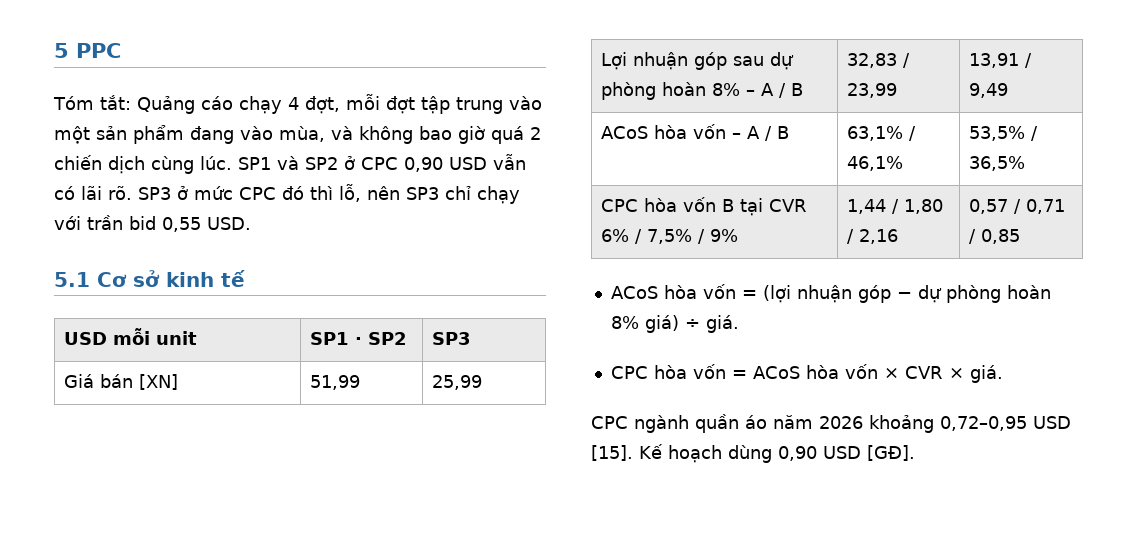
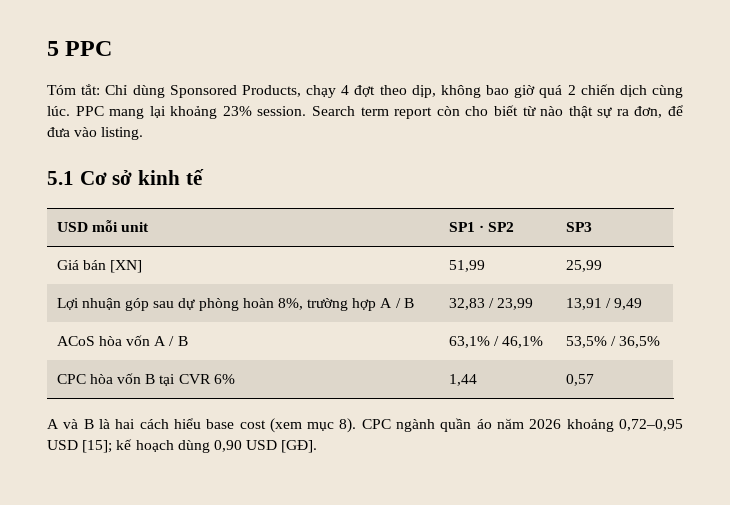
- Tóm tắt: Quảng cáo chạy 4 đợt, mỗi đợt tập trung vào một sản phẩm đang vào mùa, và không bao giờ quá 2 chiến dịch cùng lúc.
+ Tóm tắt: Chỉ dùng Sponsored Products, chạy 4 đợt theo dịp, không bao giờ quá 2 chiến dịch cùng lúc.
- SP1 và SP2 ở CPC 0,90 USD vẫn có lãi rõ. SP3 ở mức CPC đó thì lỗ, nên SP3 chỉ chạy với trần bid 0,55 USD.
+ PPC mang lại khoảng 23% session. Search term report còn cho biết từ nào thật sự ra đơn, để đưa vào listing.
- Lợi nhuận góp sau dự phòng hoàn 8% – A / B | 32,83 / 23,99 | 13,91 / 9,49
+ Lợi nhuận góp sau dự phòng hoàn 8%, trường hợp A / B | 32,83 / 23,99 | 13,91 / 9,49
- ACoS hòa vốn – A / B | 63,1% / 46,1% | 53,5% / 36,5%
+ ACoS hòa vốn A / B | 63,1% / 46,1% | 53,5% / 36,5%
- CPC hòa vốn B tại CVR 6% / 7,5% / 9% | 1,44 / 1,80 / 2,16 | 0,57 / 0,71 / 0,85
- ACoS hòa vốn = (lợi nhuận góp − dự phòng hoàn 8% giá) ÷ giá.
- CPC hòa vốn = ACoS hòa vốn × CVR × giá.
- CPC ngành quần áo năm 2026 khoảng 0,72–0,95 USD [15]. Kế hoạch dùng 0,90 USD [GĐ].
+ CPC hòa vốn B tại CVR 6% | 1,44 | 0,57
+ A và B là hai cách hiểu base cost (xem mục 8). CPC ngành quần áo năm 2026 khoảng 0,72–0,95 USD [15]; kế hoạch dùng 0,90 USD [GĐ].

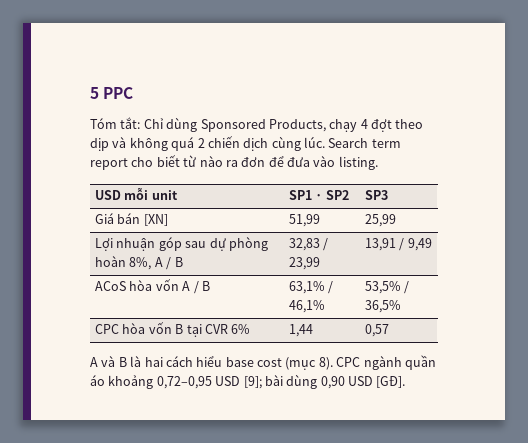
- Tóm tắt: Chỉ dùng Sponsored Products, chạy 4 đợt theo dịp, không bao giờ quá 2 chiến dịch cùng lúc.
+ Tóm tắt: Chỉ dùng Sponsored Products, chạy 4 đợt theo dịp và không quá 2 chiến dịch cùng lúc.
- PPC mang lại khoảng 23% session.
- Search term report còn cho biết từ nào thật sự ra đơn, để đưa vào listing.
+ Search term report cho biết từ nào ra đơn để đưa vào listing.
- 5.1 Cơ sở kinh tế
- Lợi nhuận góp sau dự phòng hoàn 8%, trường hợp A / B | 32,83 / 23,99 | 13,91 / 9,49
+ Lợi nhuận góp sau dự phòng hoàn 8%, A / B | 32,83 / 23,99 | 13,91 / 9,49
- A và B là hai cách hiểu base cost (xem mục 8).
+ A và B là hai cách hiểu base cost (mục 8).
- CPC ngành quần áo năm 2026 khoảng 0,72–0,95 USD [15]; kế hoạch dùng 0,90 USD [GĐ].
+ CPC ngành quần áo khoảng 0,72–0,95 USD [9]; bài dùng 0,90 USD [GĐ].

